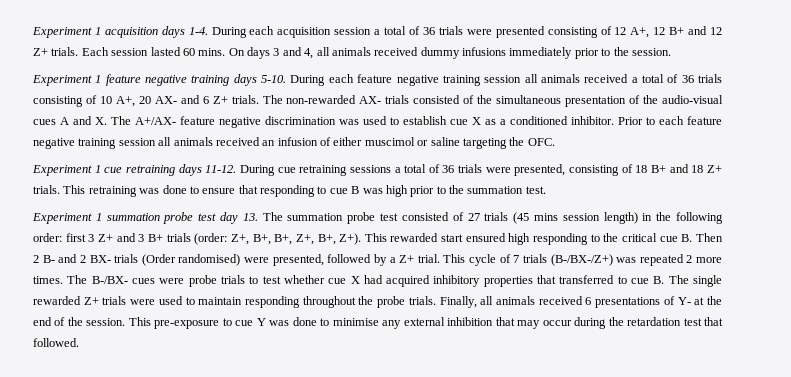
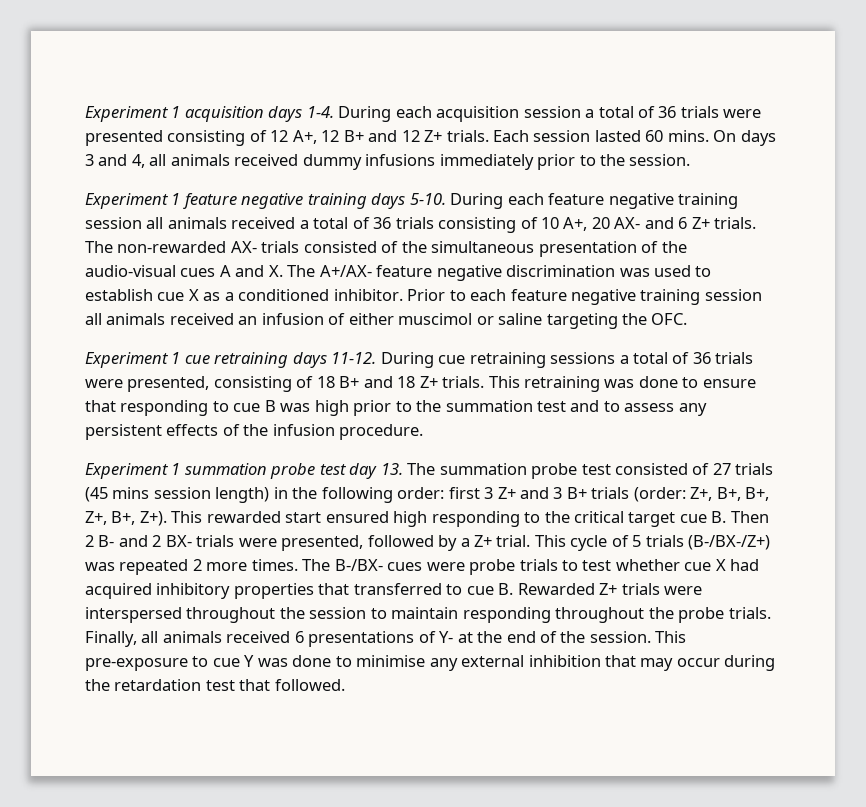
- This retraining was done to ensure that responding to cue B was high prior to the summation test.
+ This retraining was done to ensure that responding to cue B was high prior to the summation test and to assess any persistent effects of the infusion procedure.
- Z+, B+, B+, Z+, B+, Z+). This rewarded start ensured high responding to the critical cue B. Then 2 B- and 2 BX- trials (Order randomised) were presented, followed by a Z+ trial.
+ Z+, B+, B+, Z+, B+, Z+). This rewarded start ensured high responding to the critical target cue B. Then 2 B- and 2 BX- trials were presented, followed by a Z+ trial.
- This cycle of 7 trials (B-/BX-/Z+) was repeated 2 more times.
+ This cycle of 5 trials (B-/BX-/Z+) was repeated 2 more times.
- The B-/BX- cues were probe trials to test whether cue X had acquired inhibitory properties that transferred to cue B. The single rewarded Z+ trials were used to maintain responding throughout the probe trials.
+ The B-/BX- cues were probe trials to test whether cue X had acquired inhibitory properties that transferred to cue B. Rewarded Z+ trials were interspersed throughout the session to maintain responding throughout the probe trials.

